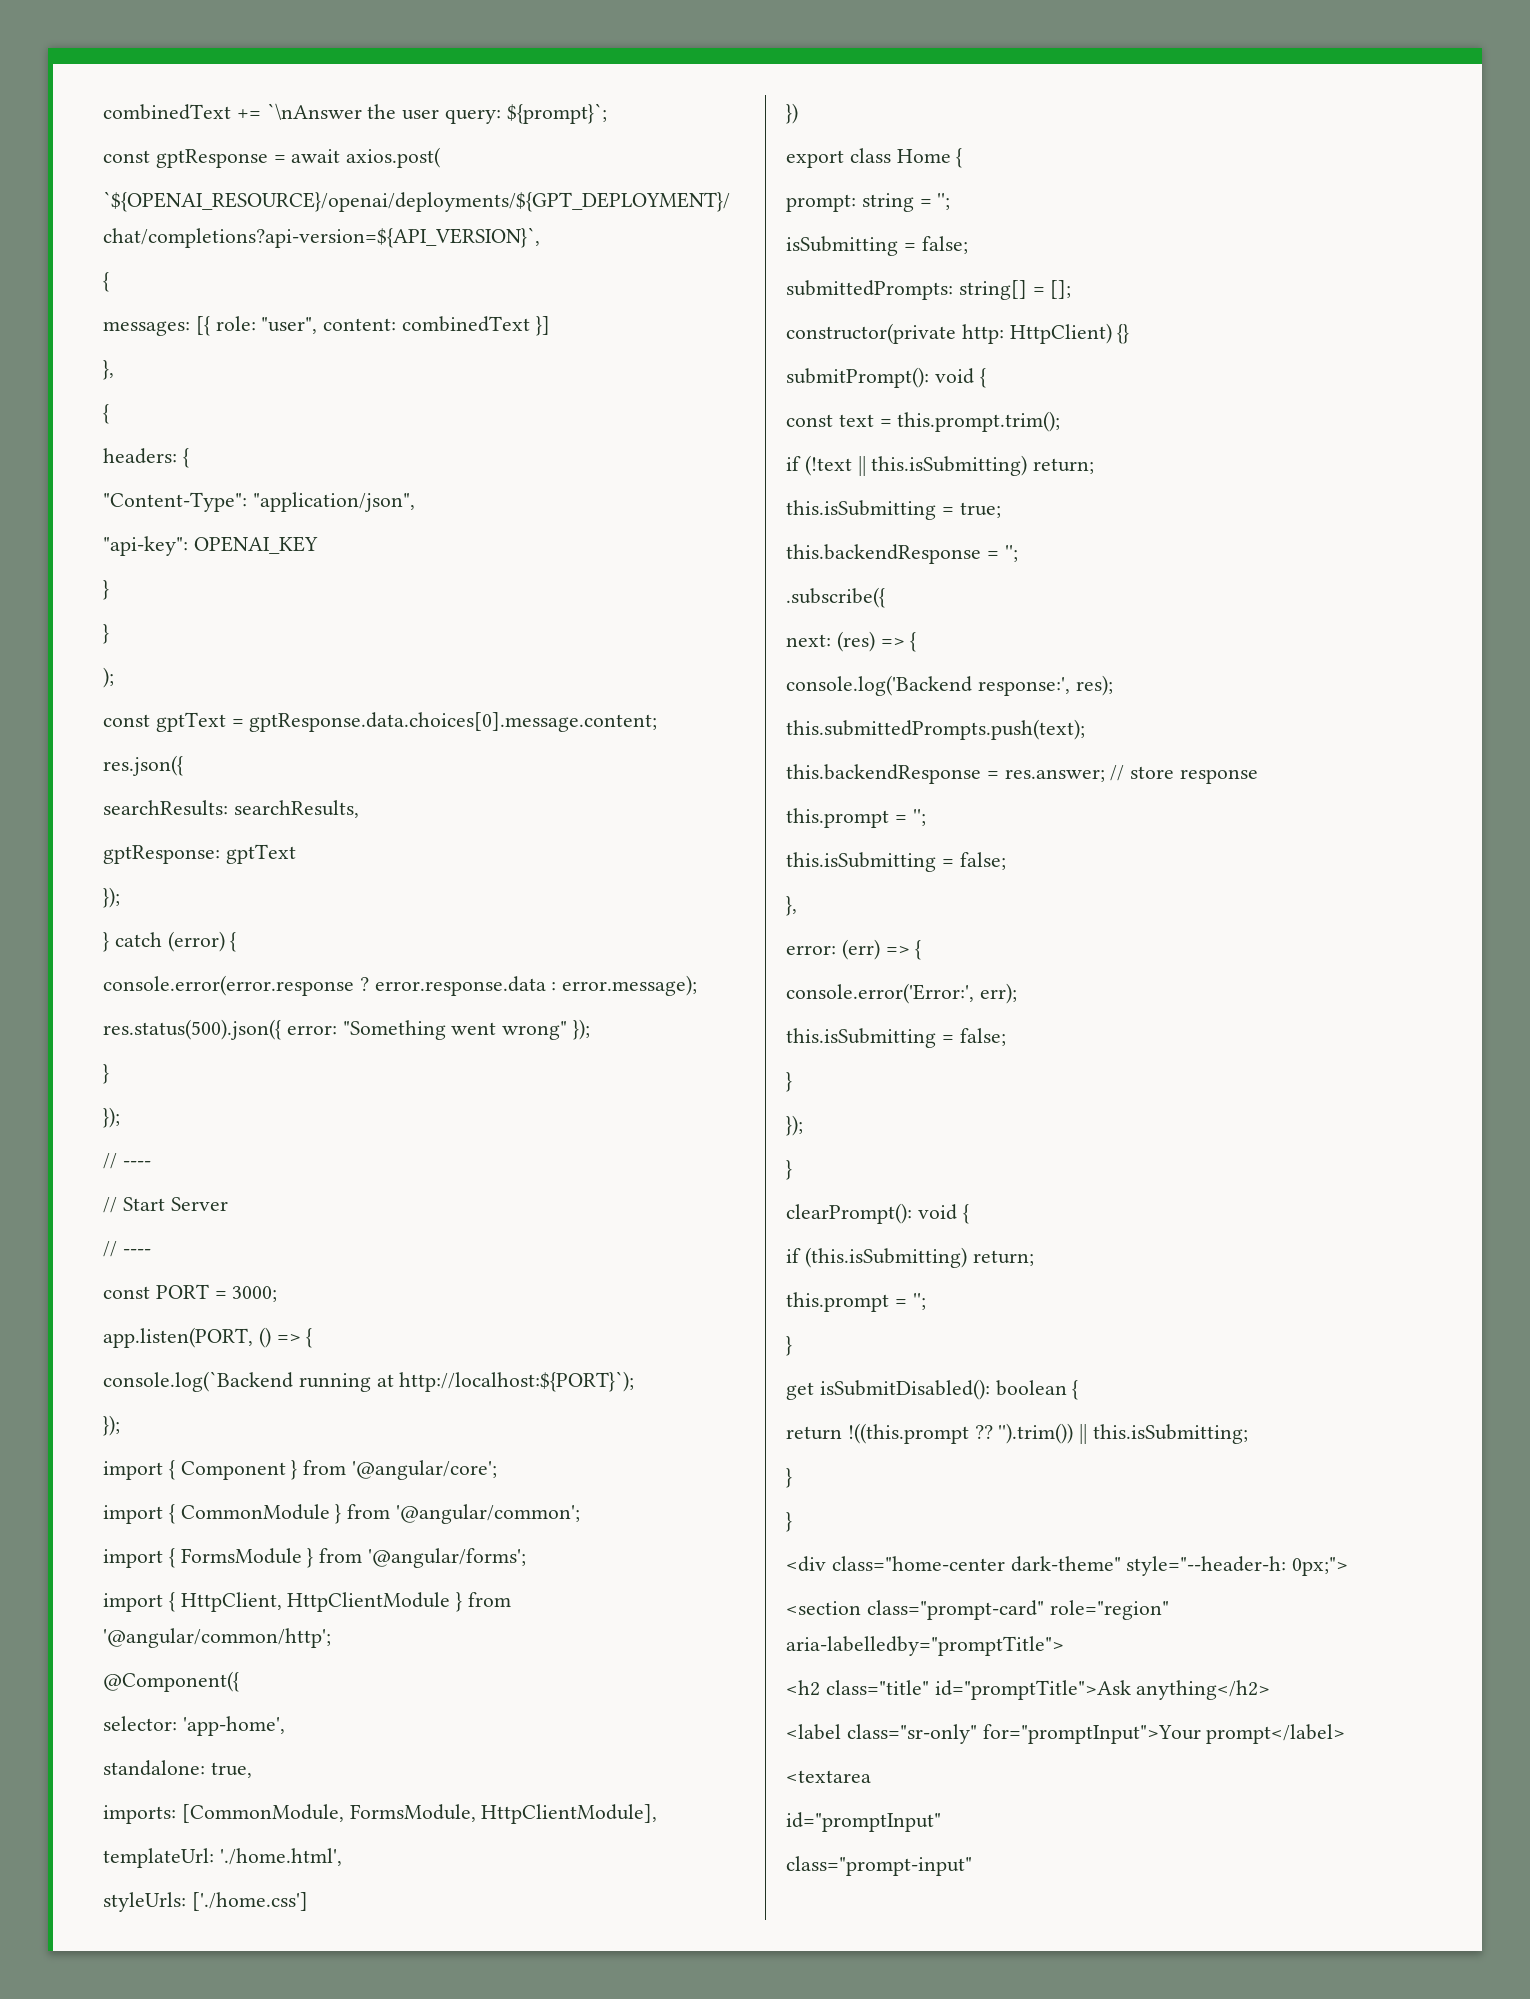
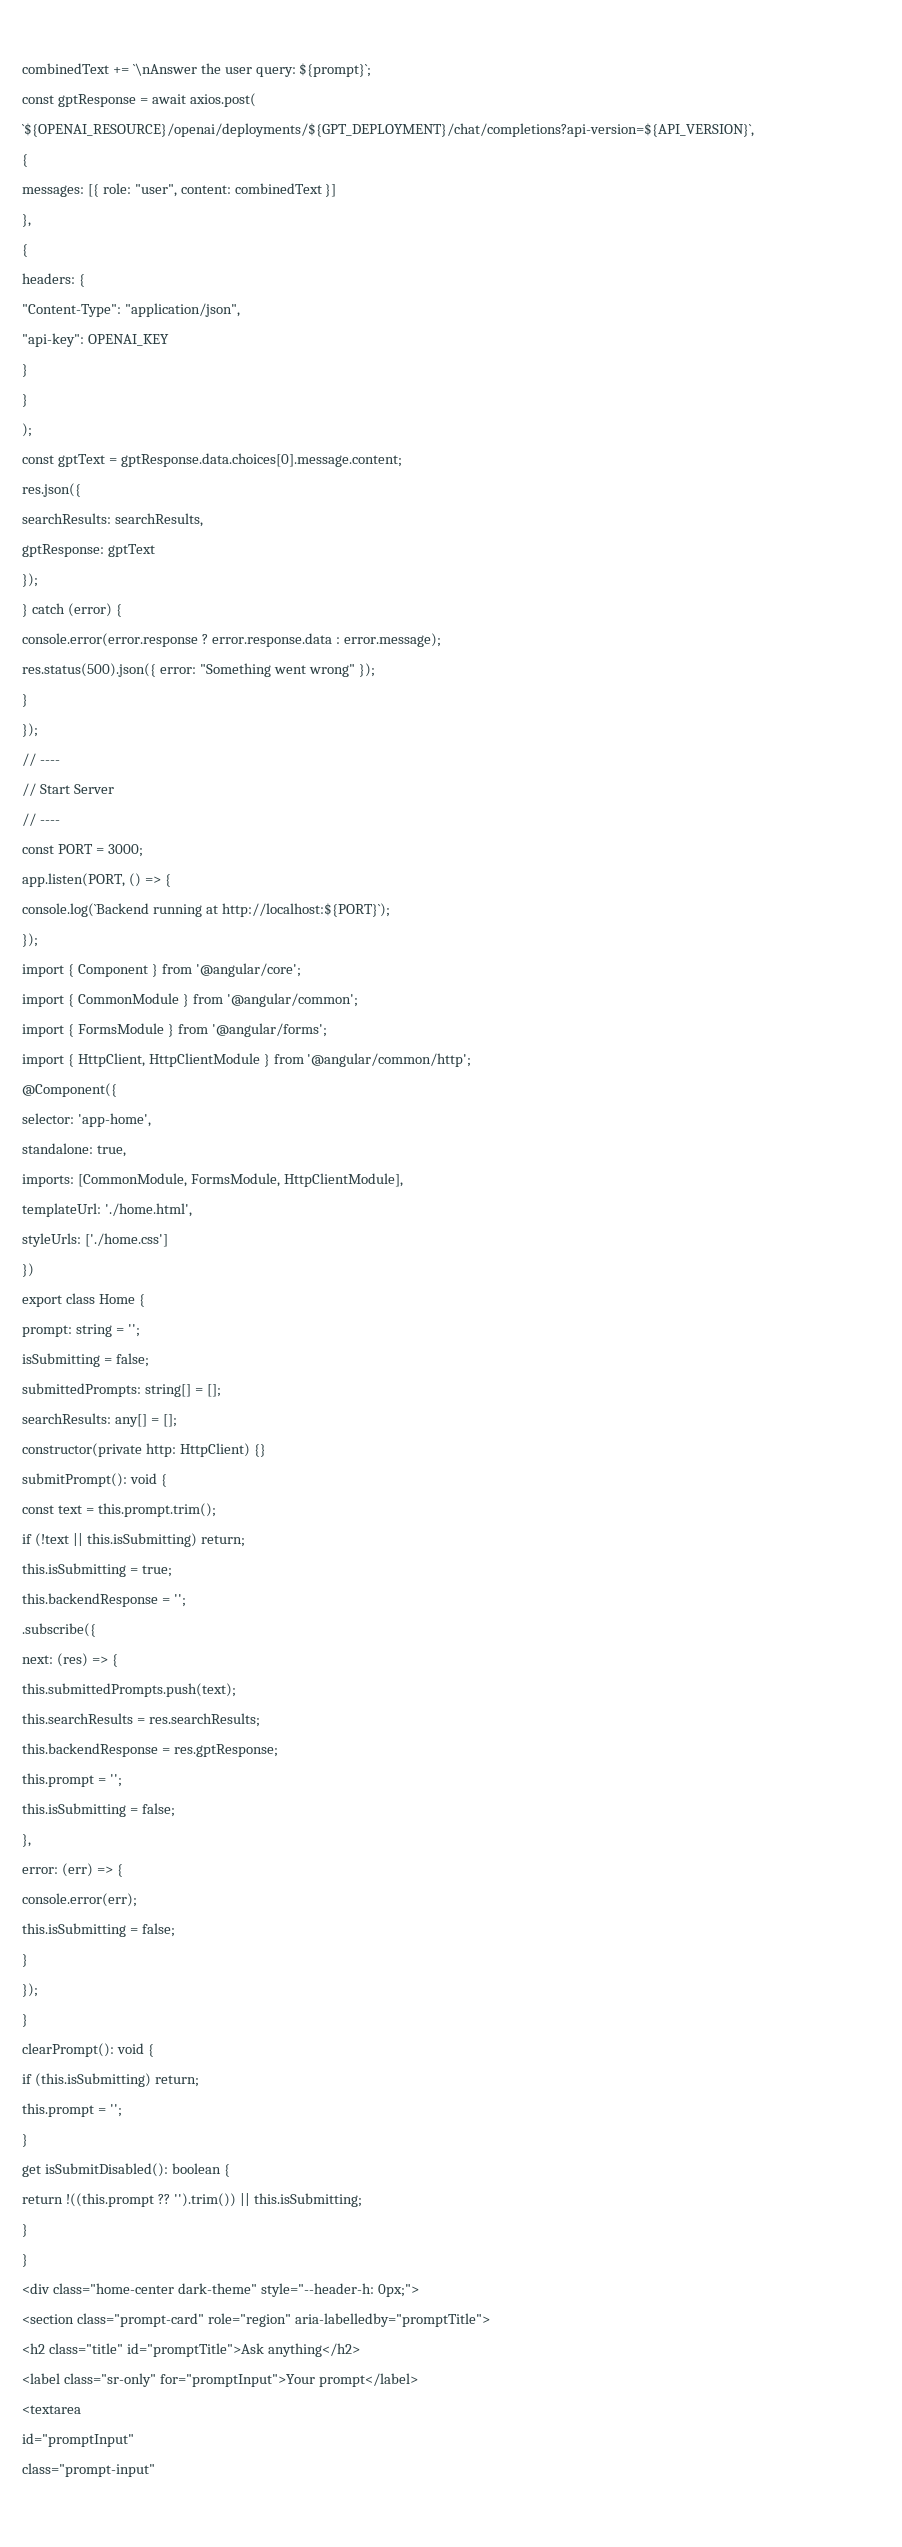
+ searchResults: any[] = [];
- console.log('Backend response:', res);
  this.submittedPrompts.push(text);
- this.backendResponse = res.answer; // store response
+ this.searchResults = res.searchResults;
+ this.backendResponse = res.gptResponse;
- console.error('Error:', err);
+ console.error(err);

